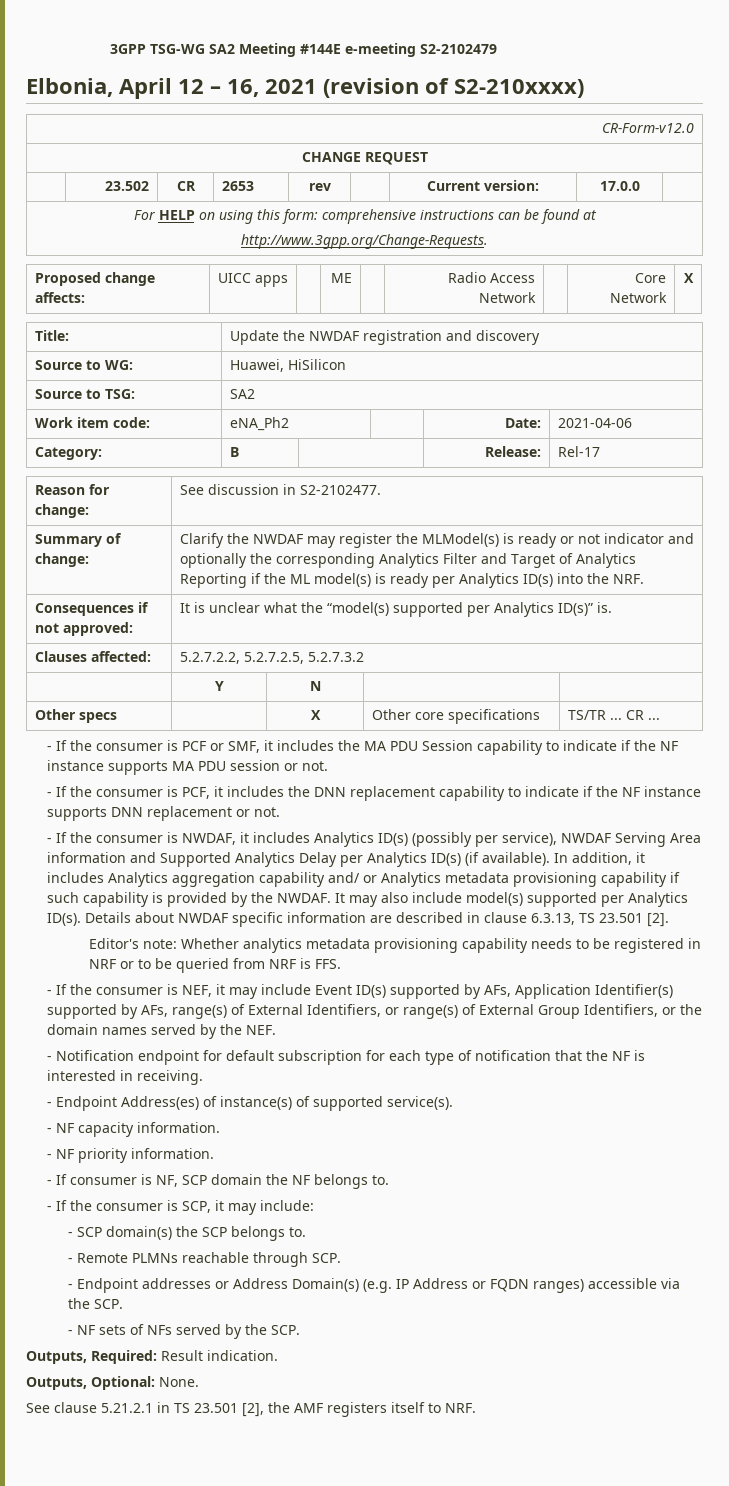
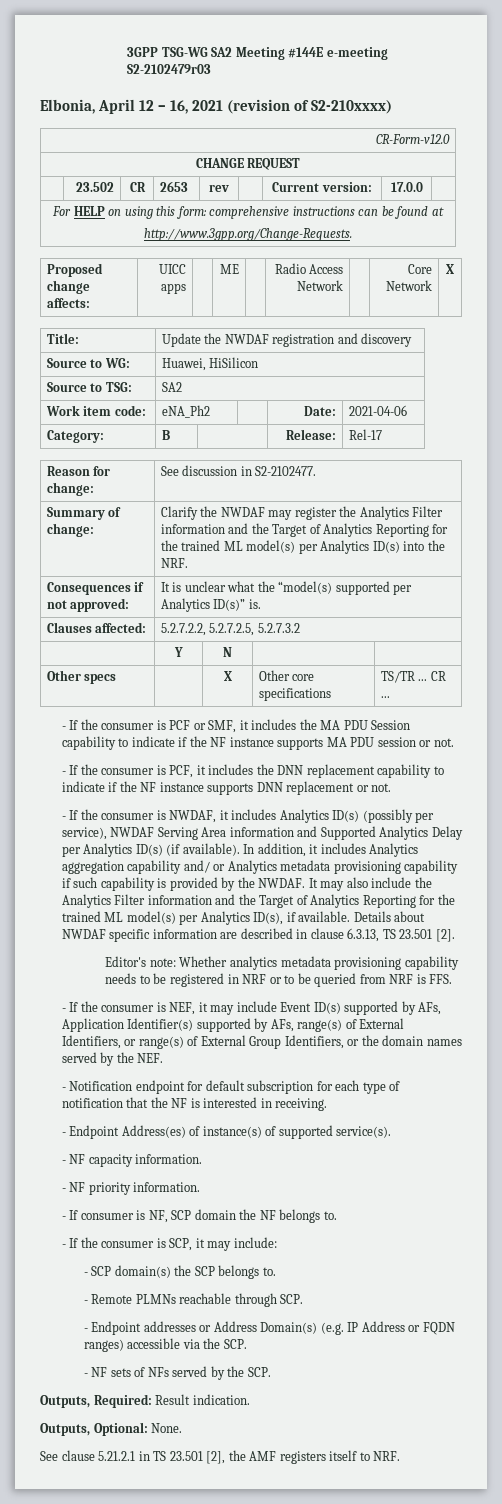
- 3GPP TSG-WG SA2 Meeting #144E e-meeting S2-2102479
+ 3GPP TSG-WG SA2 Meeting #144E e-meeting S2-2102479r03
- Summary of change: | Clarify the NWDAF may register the MLModel(s) is ready or not indicator and optionally the corresponding Analytics Filter and Target of Analytics Reporting if the ML model(s) is ready per Analytics ID(s) into the NRF.
+ Summary of change: | Clarify the NWDAF may register the Analytics Filter information and the Target of Analytics Reporting for the trained ML model(s) per Analytics ID(s) into the NRF.
- It may also include model(s) supported per Analytics ID(s).
+ It may also include the Analytics Filter information and the Target of Analytics Reporting for the trained ML model(s) per Analytics ID(s), if available.

